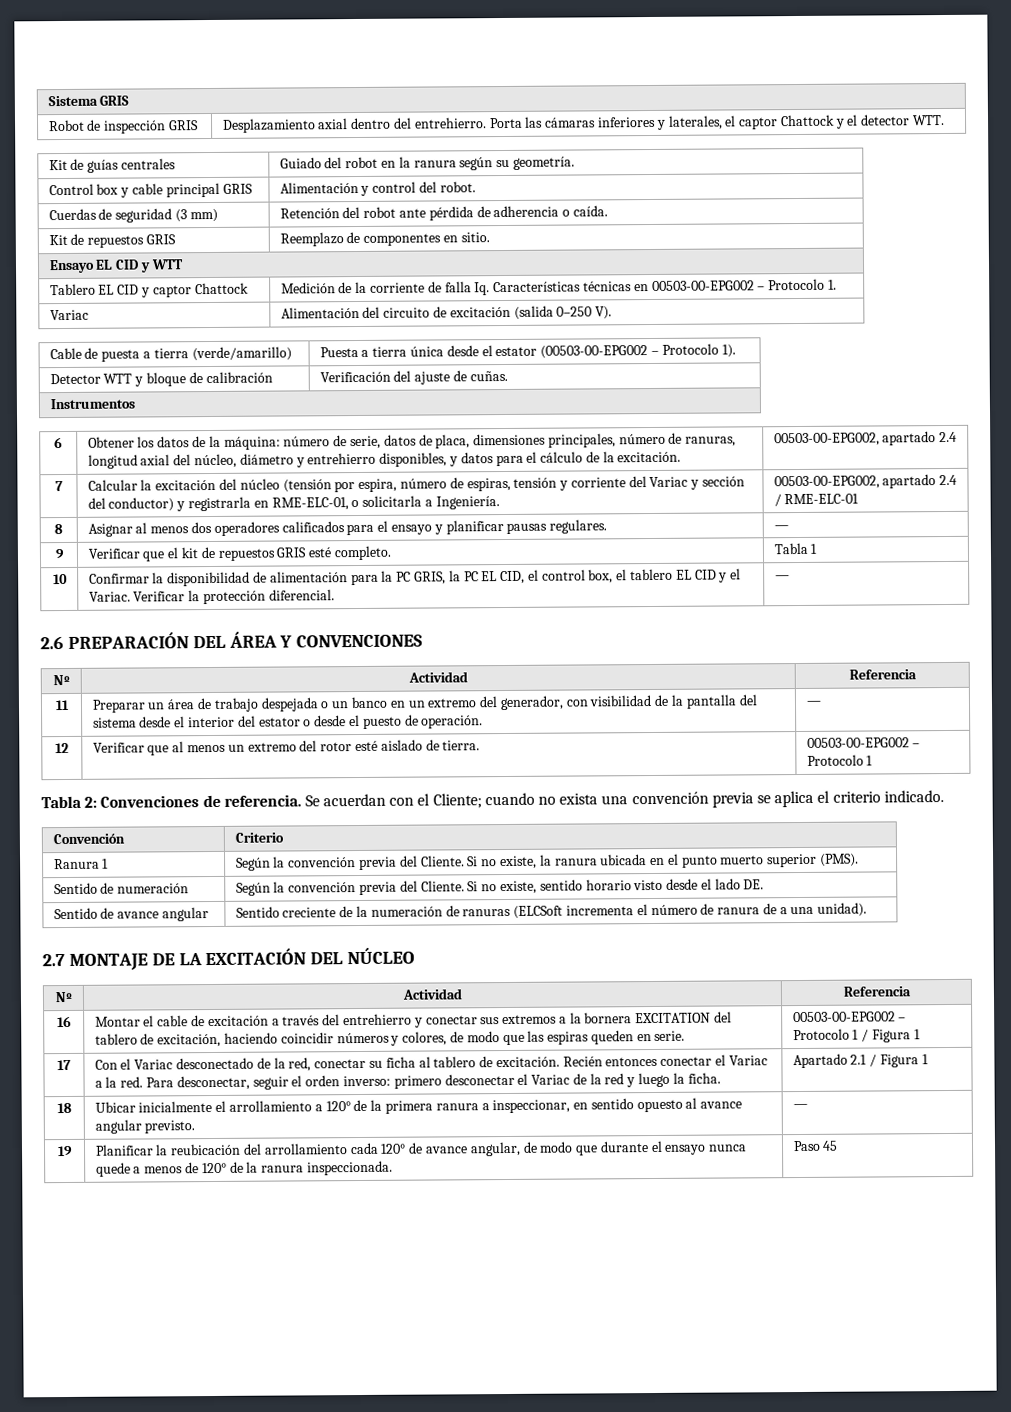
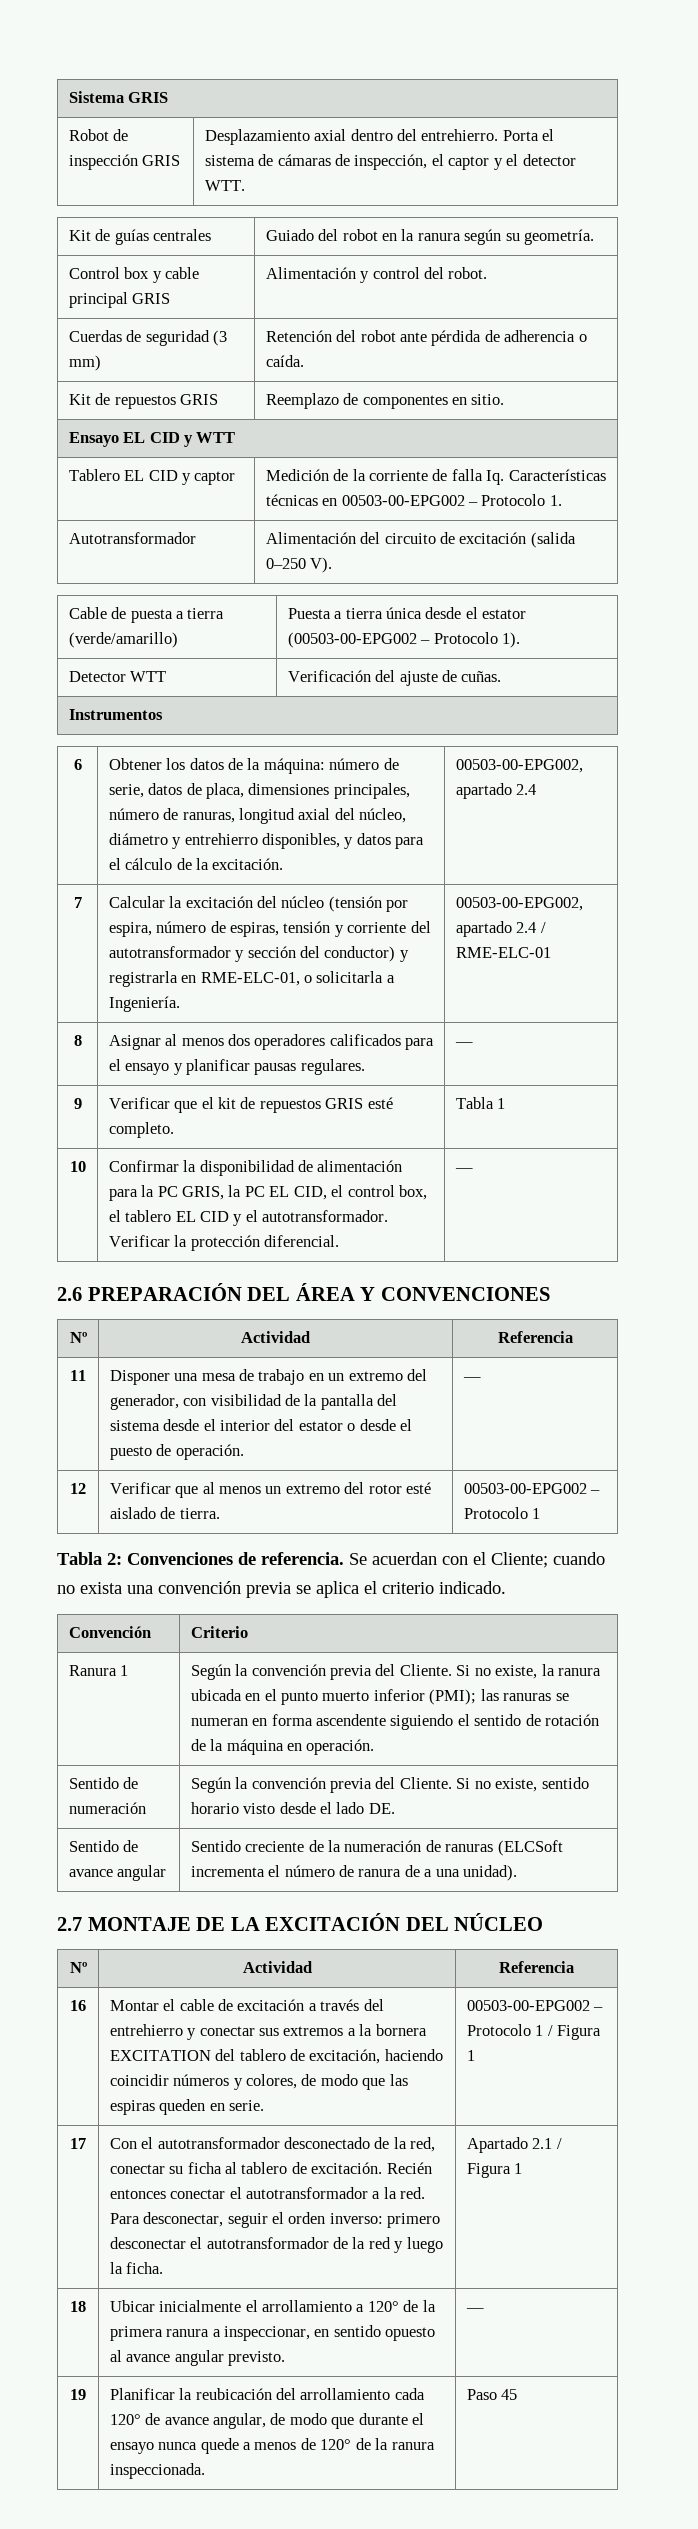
- Robot de inspección GRIS | Desplazamiento axial dentro del entrehierro. Porta las cámaras inferiores y laterales, el captor Chattock y el detector WTT.
+ Robot de inspección GRIS | Desplazamiento axial dentro del entrehierro. Porta el sistema de cámaras de inspección, el captor y el detector WTT.
- Tablero EL CID y captor Chattock | Medición de la corriente de falla Iq. Características técnicas en 00503-00-EPG002 – Protocolo 1.
+ Tablero EL CID y captor | Medición de la corriente de falla Iq. Características técnicas en 00503-00-EPG002 – Protocolo 1.
- Variac | Alimentación del circuito de excitación (salida 0–250 V).
+ Autotransformador | Alimentación del circuito de excitación (salida 0–250 V).
- Detector WTT y bloque de calibración | Verificación del ajuste de cuñas.
+ Detector WTT | Verificación del ajuste de cuñas.
- 7 | Calcular la excitación del núcleo (tensión por espira, número de espiras, tensión y corriente del Variac y sección del conductor) y registrarla en RME-ELC-01, o solicitarla a Ingeniería. | 00503-00-EPG002, apartado 2.4 / RME-ELC-01
+ 7 | Calcular la excitación del núcleo (tensión por espira, número de espiras, tensión y corriente del autotransformador y sección del conductor) y registrarla en RME-ELC-01, o solicitarla a Ingeniería. | 00503-00-EPG002, apartado 2.4 / RME-ELC-01
- 10 | Confirmar la disponibilidad de alimentación para la PC GRIS, la PC EL CID, el control box, el tablero EL CID y el Variac. Verificar la protección diferencial. | —
+ 10 | Confirmar la disponibilidad de alimentación para la PC GRIS, la PC EL CID, el control box, el tablero EL CID y el autotransformador. Verificar la protección diferencial. | —
- 11 | Preparar un área de trabajo despejada o un banco en un extremo del generador, con visibilidad de la pantalla del sistema desde el interior del estator o desde el puesto de operación. | —
+ 11 | Disponer una mesa de trabajo en un extremo del generador, con visibilidad de la pantalla del sistema desde el interior del estator o desde el puesto de operación. | —
- Ranura 1 | Según la convención previa del Cliente. Si no existe, la ranura ubicada en el punto muerto superior (PMS).
+ Ranura 1 | Según la convención previa del Cliente. Si no existe, la ranura ubicada en el punto muerto inferior (PMI); las ranuras se numeran en forma ascendente siguiendo el sentido de rotación de la máquina en operación.
- Con el Variac desconectado de la red, conectar su ficha al tablero de excitación.
+ Con el autotransformador desconectado de la red, conectar su ficha al tablero de excitación.
- Recién entonces conectar el Variac a la red.
+ Recién entonces conectar el autotransformador a la red.
- Para desconectar, seguir el orden inverso: primero desconectar el Variac de la red y luego la ficha.
+ Para desconectar, seguir el orden inverso: primero desconectar el autotransformador de la red y luego la ficha.

